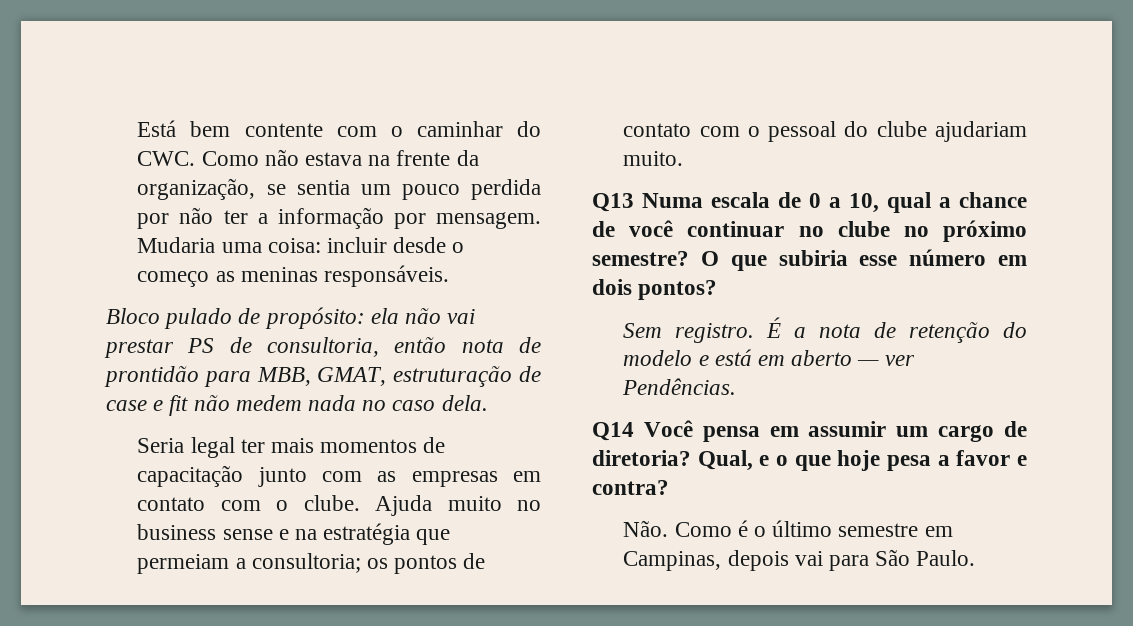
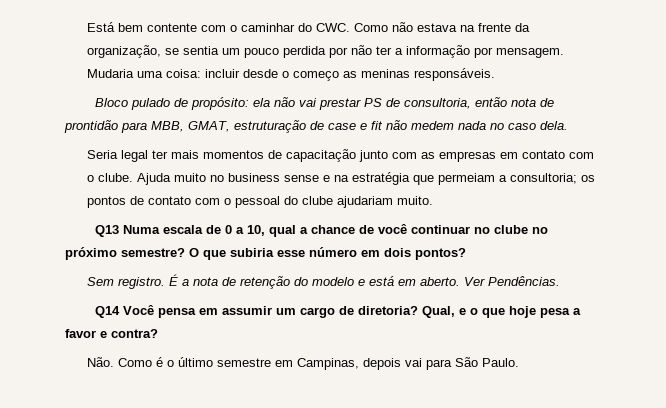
- É a nota de retenção do modelo e está em aberto — ver Pendências.
+ É a nota de retenção do modelo e está em aberto. Ver Pendências.

